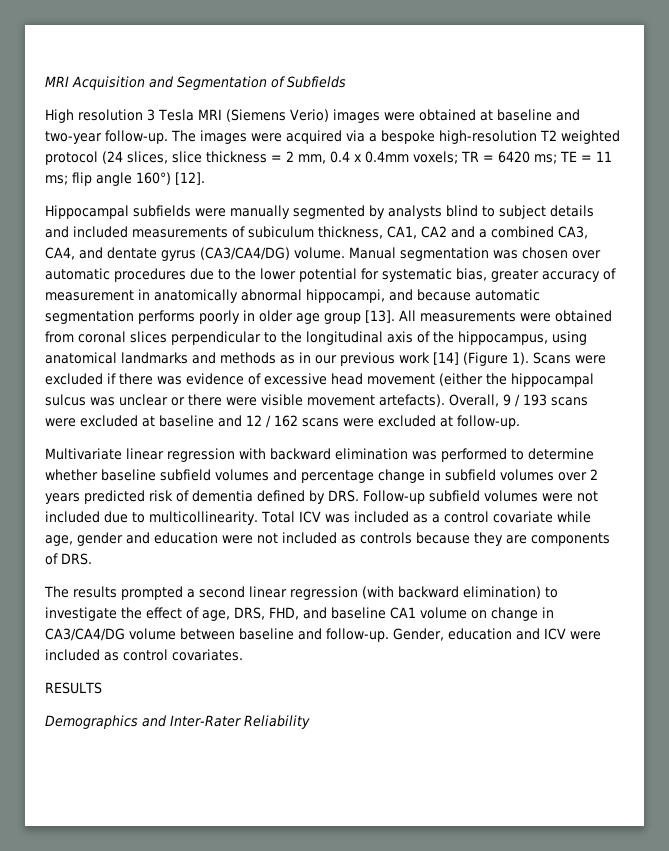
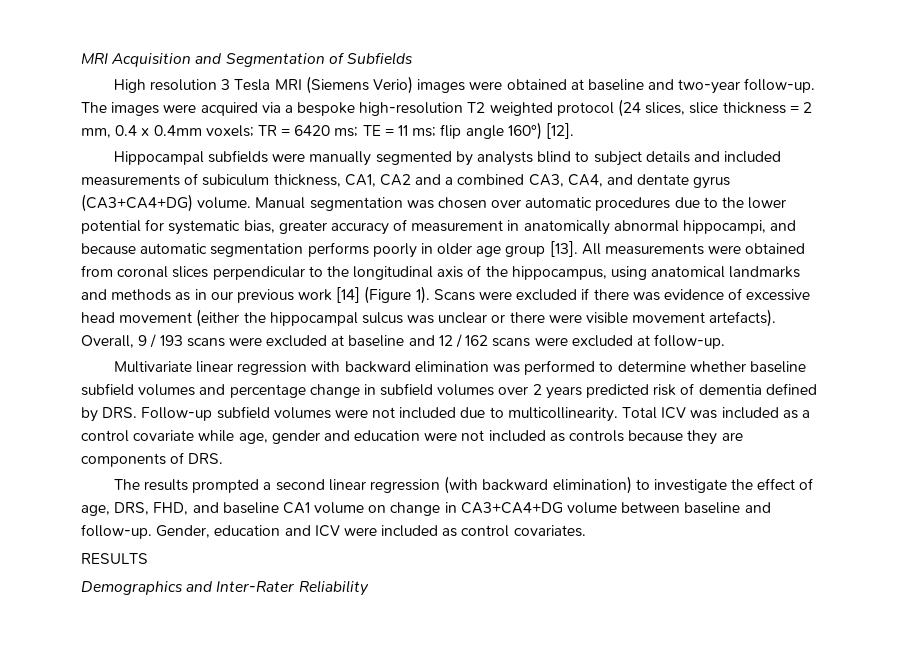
- Hippocampal subfields were manually segmented by analysts blind to subject details and included measurements of subiculum thickness, CA1, CA2 and a combined CA3, CA4, and dentate gyrus (CA3/CA4/DG) volume.
+ Hippocampal subfields were manually segmented by analysts blind to subject details and included measurements of subiculum thickness, CA1, CA2 and a combined CA3, CA4, and dentate gyrus (CA3+CA4+DG) volume.
- The results prompted a second linear regression (with backward elimination) to investigate the effect of age, DRS, FHD, and baseline CA1 volume on change in CA3/CA4/DG volume between baseline and follow-up.
+ The results prompted a second linear regression (with backward elimination) to investigate the effect of age, DRS, FHD, and baseline CA1 volume on change in CA3+CA4+DG volume between baseline and follow-up.

